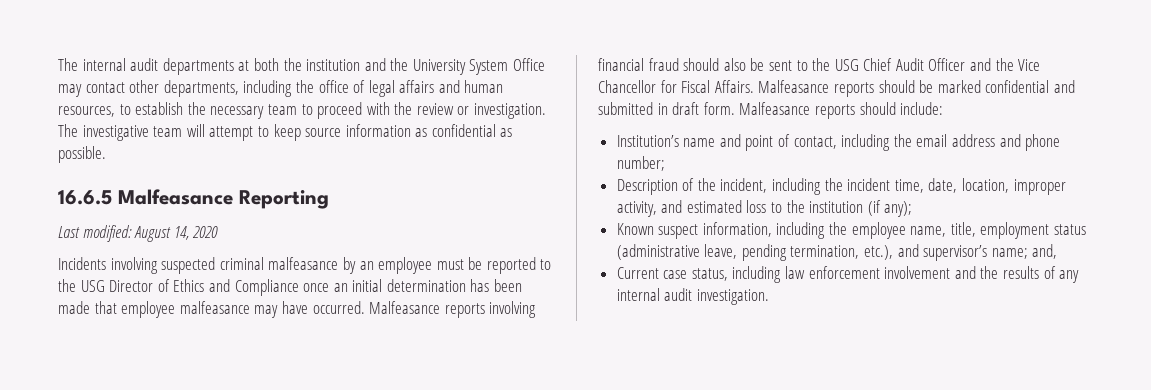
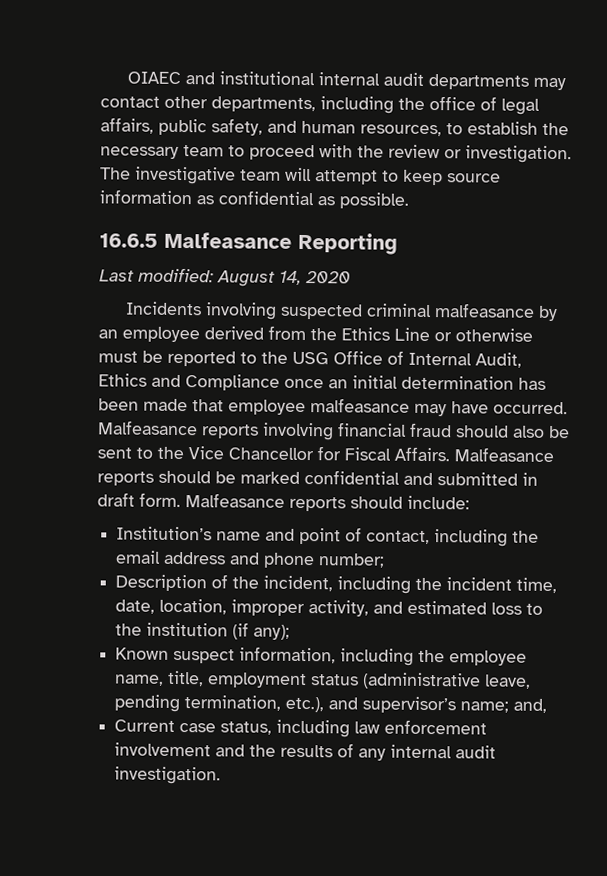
- The internal audit departments at both the institution and the University System Office may contact other departments, including the office of legal affairs and human resources, to establish the necessary team to proceed with the review or investigation.
+ OIAEC and institutional internal audit departments may contact other departments, including the office of legal affairs, public safety, and human resources, to establish the necessary team to proceed with the review or investigation.
- Incidents involving suspected criminal malfeasance by an employee must be reported to the USG Director of Ethics and Compliance once an initial determination has been made that employee malfeasance may have occurred.
+ Incidents involving suspected criminal malfeasance by an employee derived from the Ethics Line or otherwise must be reported to the USG Office of Internal Audit, Ethics and Compliance once an initial determination has been made that employee malfeasance may have occurred.
- Malfeasance reports involving financial fraud should also be sent to the USG Chief Audit Officer and the Vice Chancellor for Fiscal Affairs.
+ Malfeasance reports involving financial fraud should also be sent to the Vice Chancellor for Fiscal Affairs.

